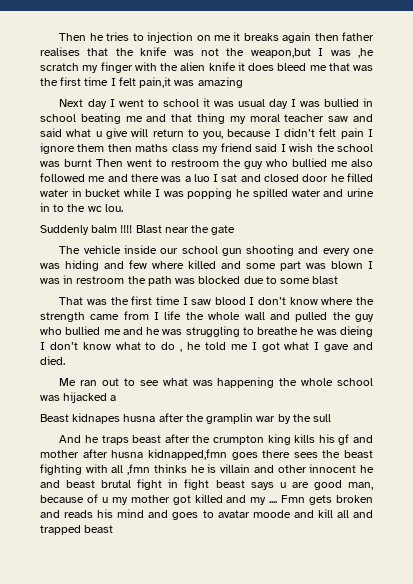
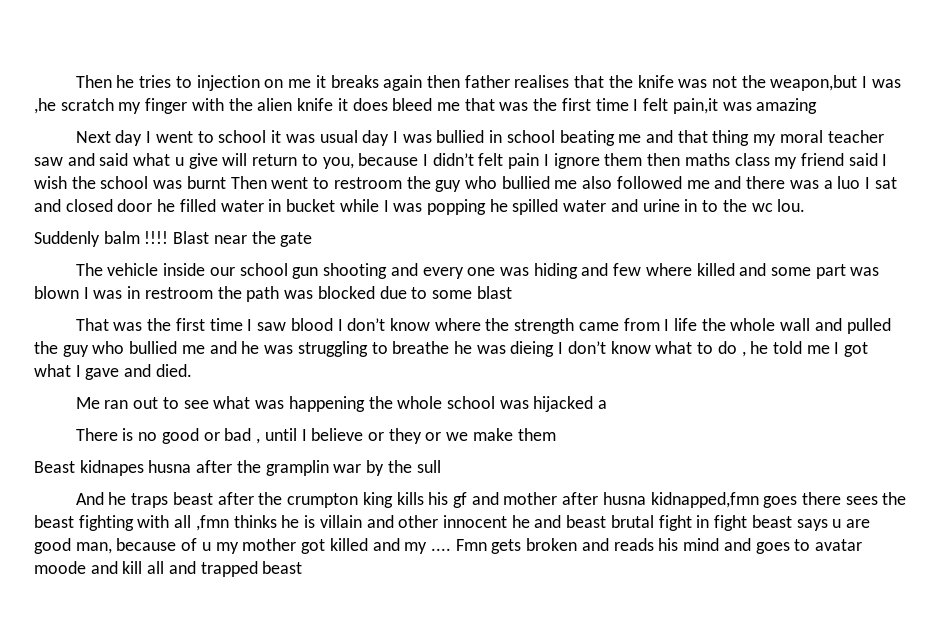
+ There is no good or bad , until I believe or they or we make them

